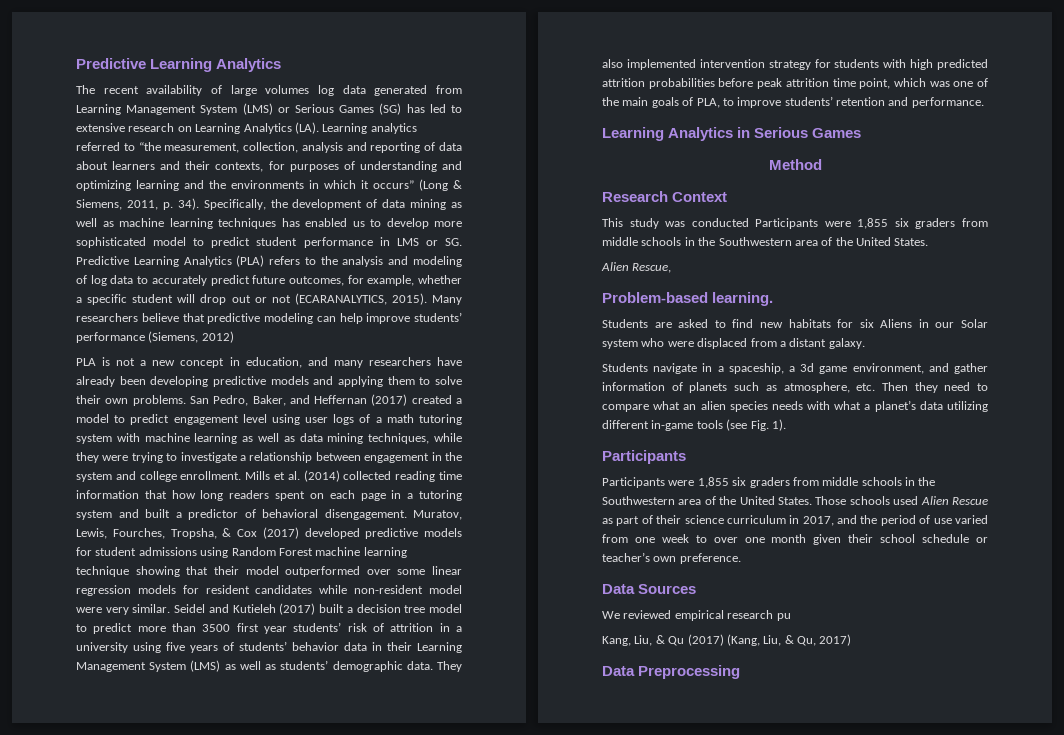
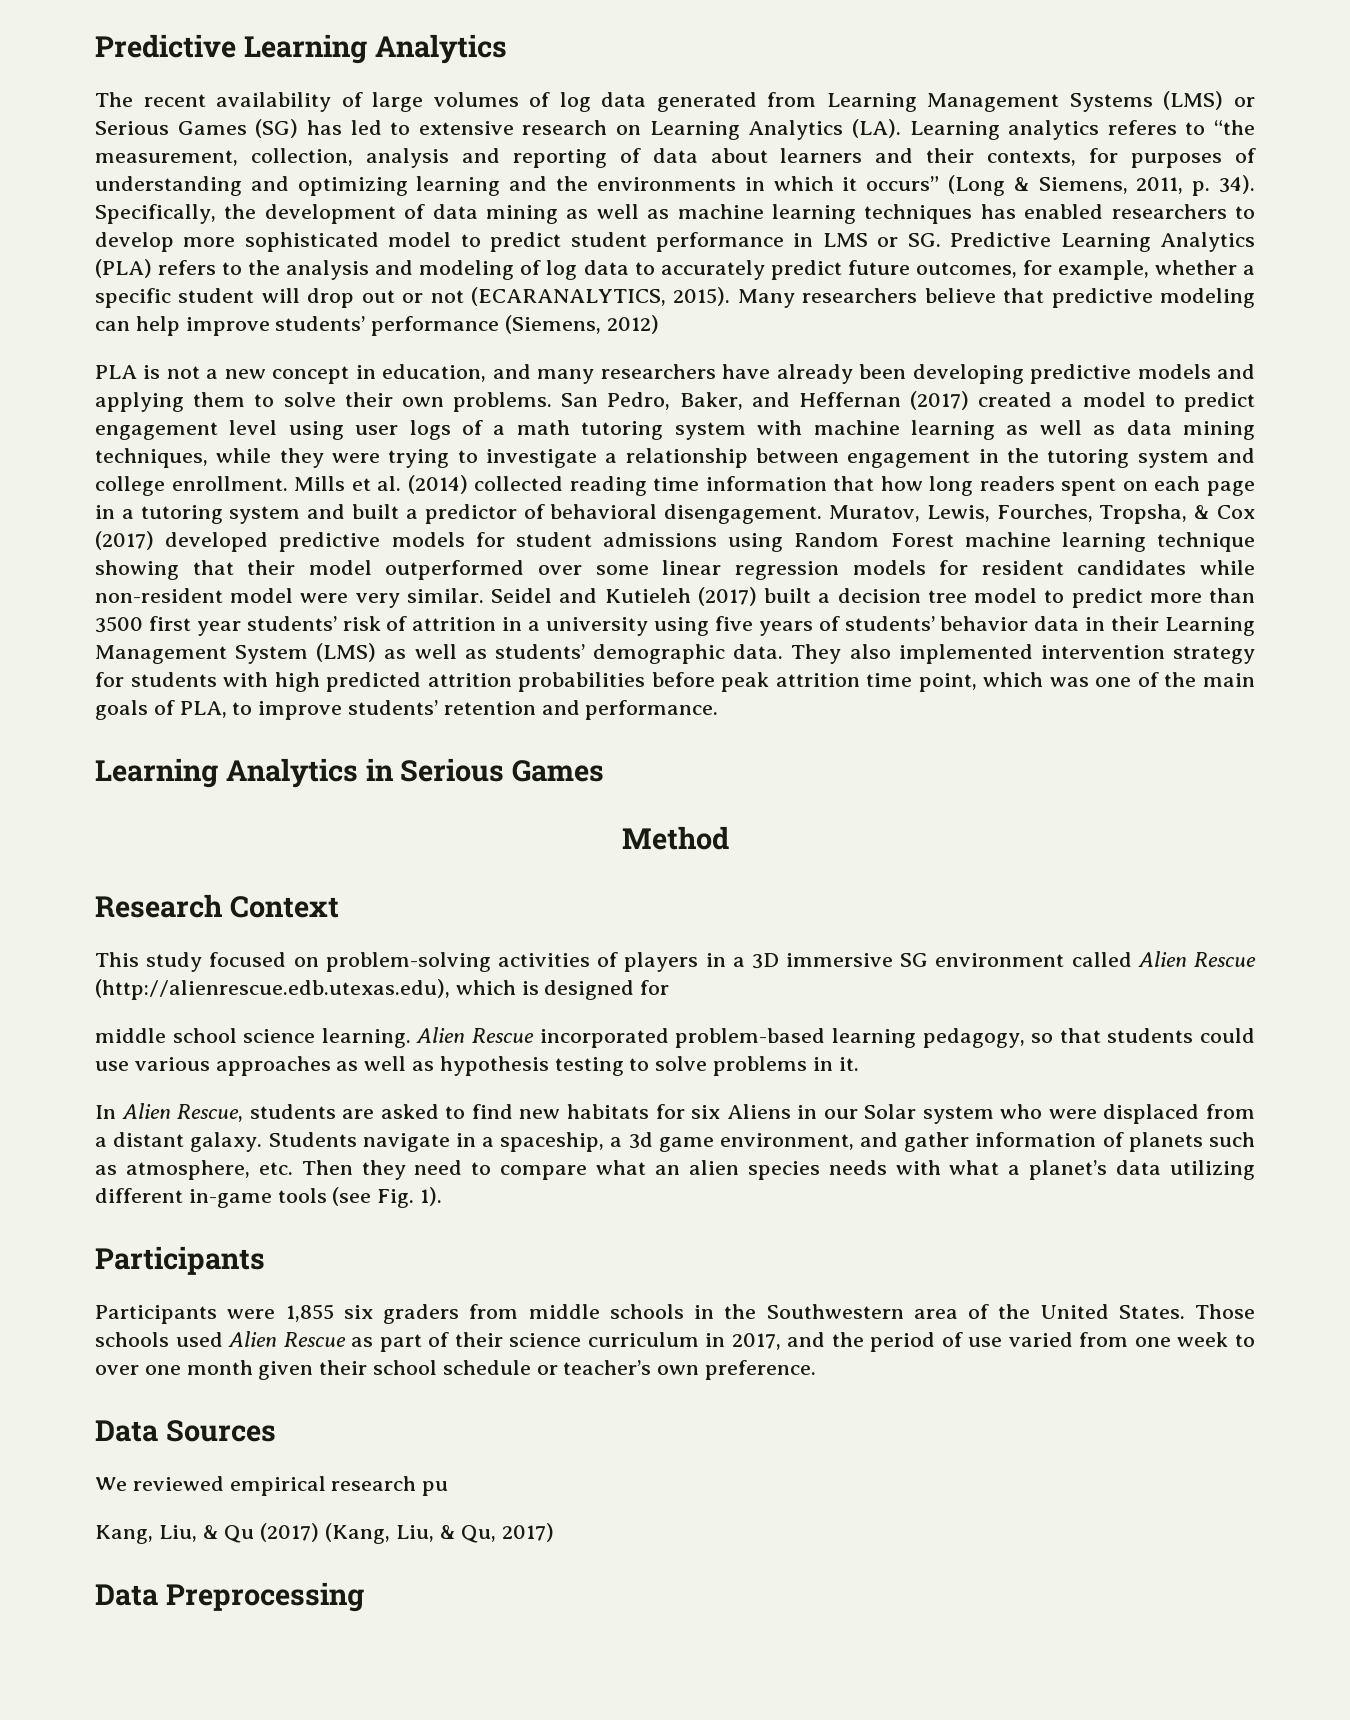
- The recent availability of large volumes log data generated from Learning Management System (LMS) or Serious Games (SG) has led to extensive research on Learning Analytics (LA). Learning analytics referred to “the measurement, collection, analysis and reporting of data about learners and their contexts, for purposes of understanding and optimizing learning and the environments in which it occurs” (Long & Siemens, 2011, p. 34).
+ The recent availability of large volumes of log data generated from Learning Management Systems (LMS) or Serious Games (SG) has led to extensive research on Learning Analytics (LA). Learning analytics referes to “the measurement, collection, analysis and reporting of data about learners and their contexts, for purposes of understanding and optimizing learning and the environments in which it occurs” (Long & Siemens, 2011, p. 34).
- Specifically, the development of data mining as well as machine learning techniques has enabled us to develop more sophisticated model to predict student performance in LMS or SG. Predictive Learning Analytics (PLA) refers to the analysis and modeling of log data to accurately predict future outcomes, for example, whether a specific student will drop out or not (ECARANALYTICS, 2015).
+ Specifically, the development of data mining as well as machine learning techniques has enabled researchers to develop more sophisticated model to predict student performance in LMS or SG. Predictive Learning Analytics (PLA) refers to the analysis and modeling of log data to accurately predict future outcomes, for example, whether a specific student will drop out or not (ECARANALYTICS, 2015).
- San Pedro, Baker, and Heffernan (2017) created a model to predict engagement level using user logs of a math tutoring system with machine learning as well as data mining techniques, while they were trying to investigate a relationship between engagement in the system and college enrollment.
+ San Pedro, Baker, and Heffernan (2017) created a model to predict engagement level using user logs of a math tutoring system with machine learning as well as data mining techniques, while they were trying to investigate a relationship between engagement in the tutoring system and college enrollment.
- This study was conducted Participants were 1,855 six graders from middle schools in the Southwestern area of the United States.
- Alien Rescue,
- Problem-based learning.
- Students are asked to find new habitats for six Aliens in our Solar system who were displaced from a distant galaxy.
- Students navigate in a spaceship, a 3d game environment, and gather information of planets such as atmosphere, etc. Then they need to compare what an alien species needs with what a planet’s data utilizing different in-game tools (see Fig. 1).
+ This study focused on problem-solving activities of players in a 3D immersive SG environment called Alien Rescue (http://alienrescue.edb.utexas.edu), which is designed for
+ middle school science learning. Alien Rescue incorporated problem-based learning pedagogy, so that students could use various approaches as well as hypothesis testing to solve problems in it.
+ In Alien Rescue, students are asked to find new habitats for six Aliens in our Solar system who were displaced from a distant galaxy. Students navigate in a spaceship, a 3d game environment, and gather information of planets such as atmosphere, etc. Then they need to compare what an alien species needs with what a planet’s data utilizing different in-game tools (see Fig. 1).

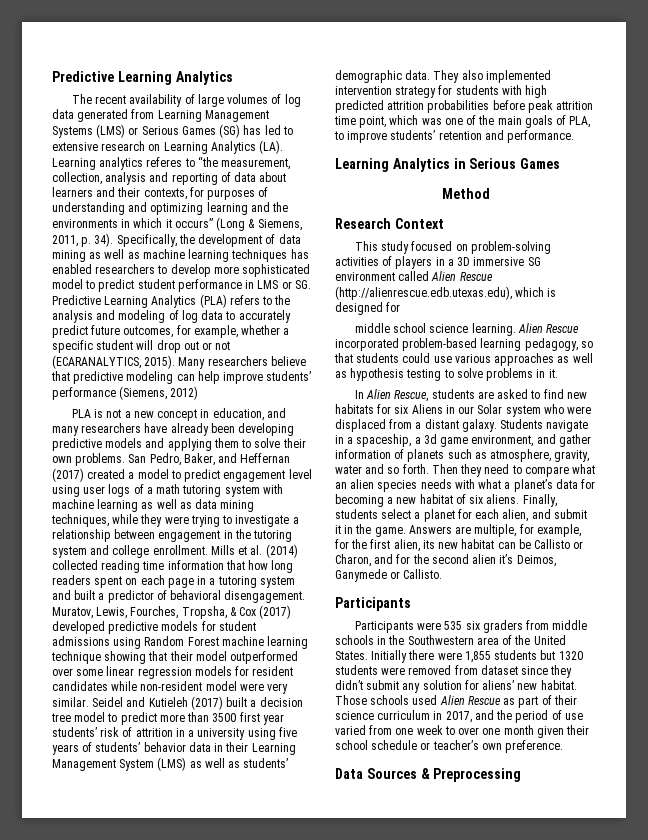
- Students navigate in a spaceship, a 3d game environment, and gather information of planets such as atmosphere, etc. Then they need to compare what an alien species needs with what a planet’s data utilizing different in-game tools (see Fig. 1).
+ Students navigate in a spaceship, a 3d game environment, and gather information of planets such as atmosphere, gravity, water and so forth. Then they need to compare what an alien species needs with what a planet’s data for becoming a new habitat of six aliens. Finally, students select a planet for each alien, and submit it in the game. Answers are multiple, for example, for the first alien, its new habitat can be Callisto or Charon, and for the second alien it’s Deimos, Ganymede or Callisto.
- Participants were 1,855 six graders from middle schools in the Southwestern area of the United States.
+ Participants were 535 six graders from middle schools in the Southwestern area of the United States.
+ Initially there were 1,855 students but 1320 students were removed from dataset since they didn’t submit any solution for aliens’ new habitat.
- Data Sources
- We reviewed empirical research pu
- Kang, Liu, & Qu (2017) (Kang, Liu, & Qu, 2017)
- Data Preprocessing
+ Data Sources & Preprocessing

